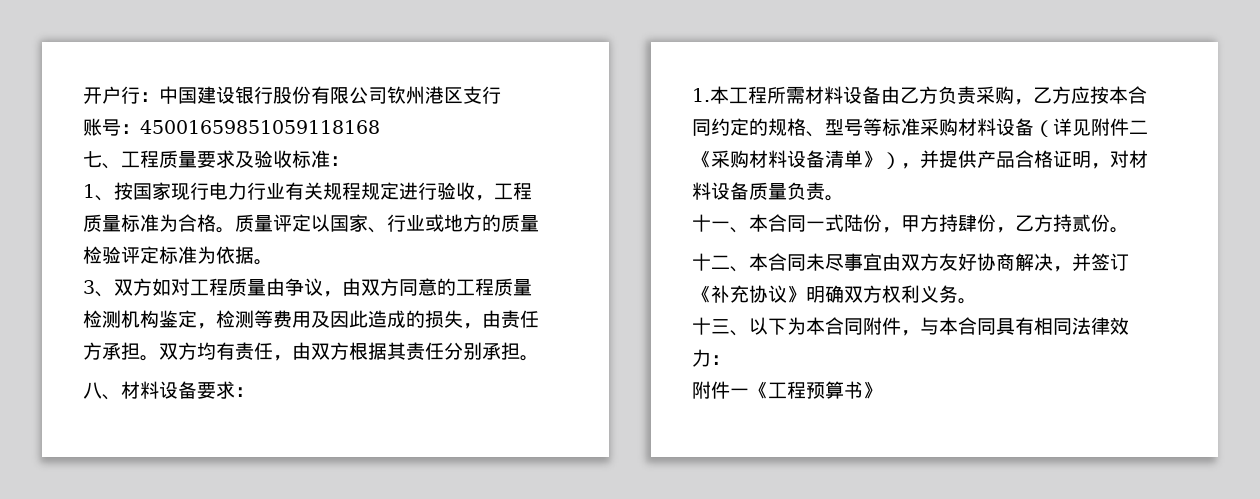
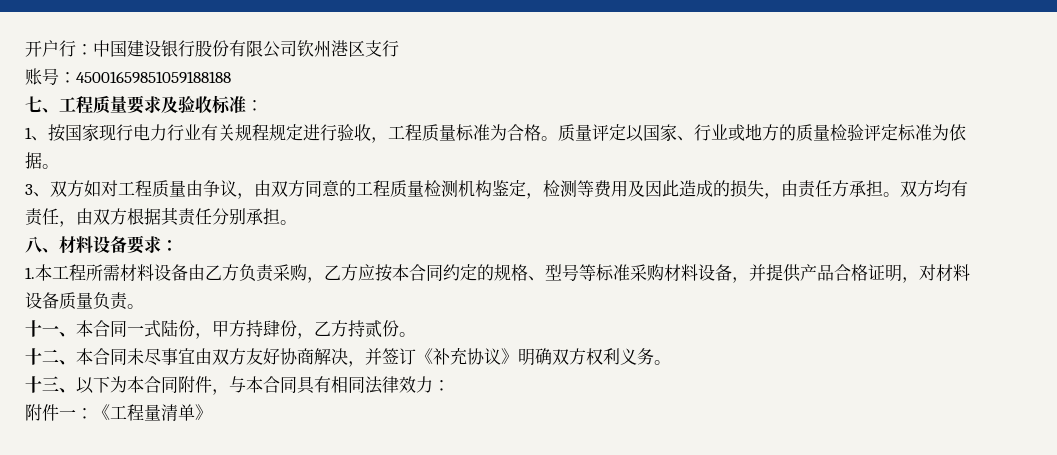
- 账号：45001659851059118168
+ 账号：45001659851059188188
- 1.本工程所需材料设备由乙方负责采购，乙方应按本合同约定的规格、型号等标准采购材料设备（详见附件二《采购材料设备清单》），并提供产品合格证明，对材料设备质量负责。
+ 1.本工程所需材料设备由乙方负责采购，乙方应按本合同约定的规格、型号等标准采购材料设备，并提供产品合格证明，对材料设备质量负责。
- 附件一《工程预算书》
+ 附件一：《工程量清单》

